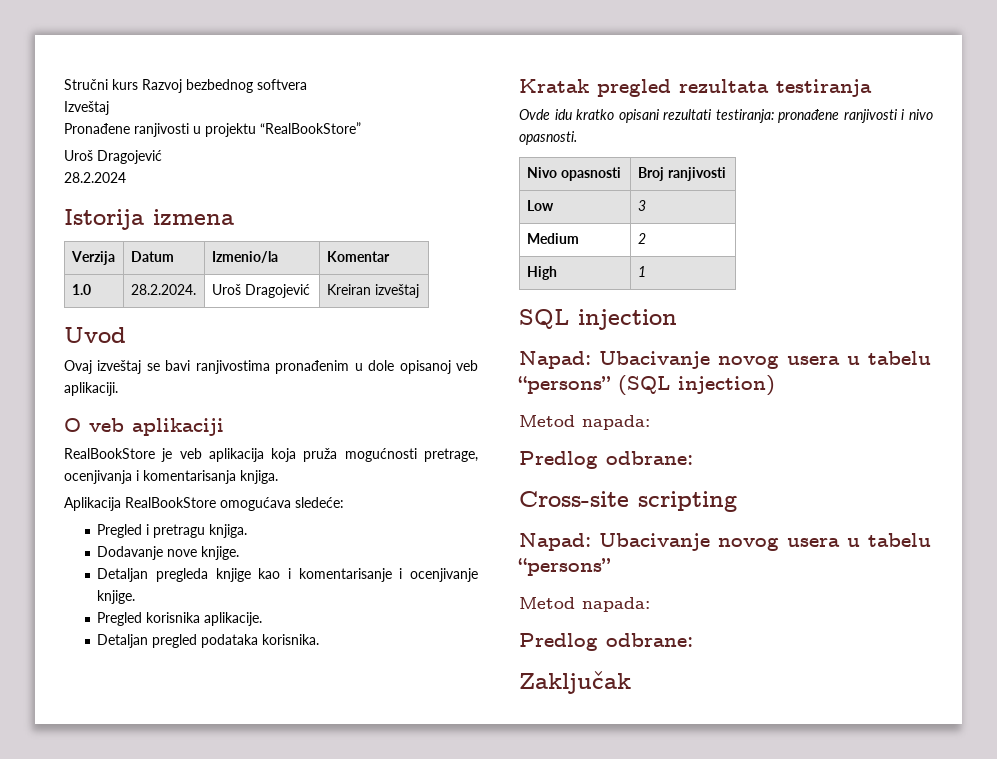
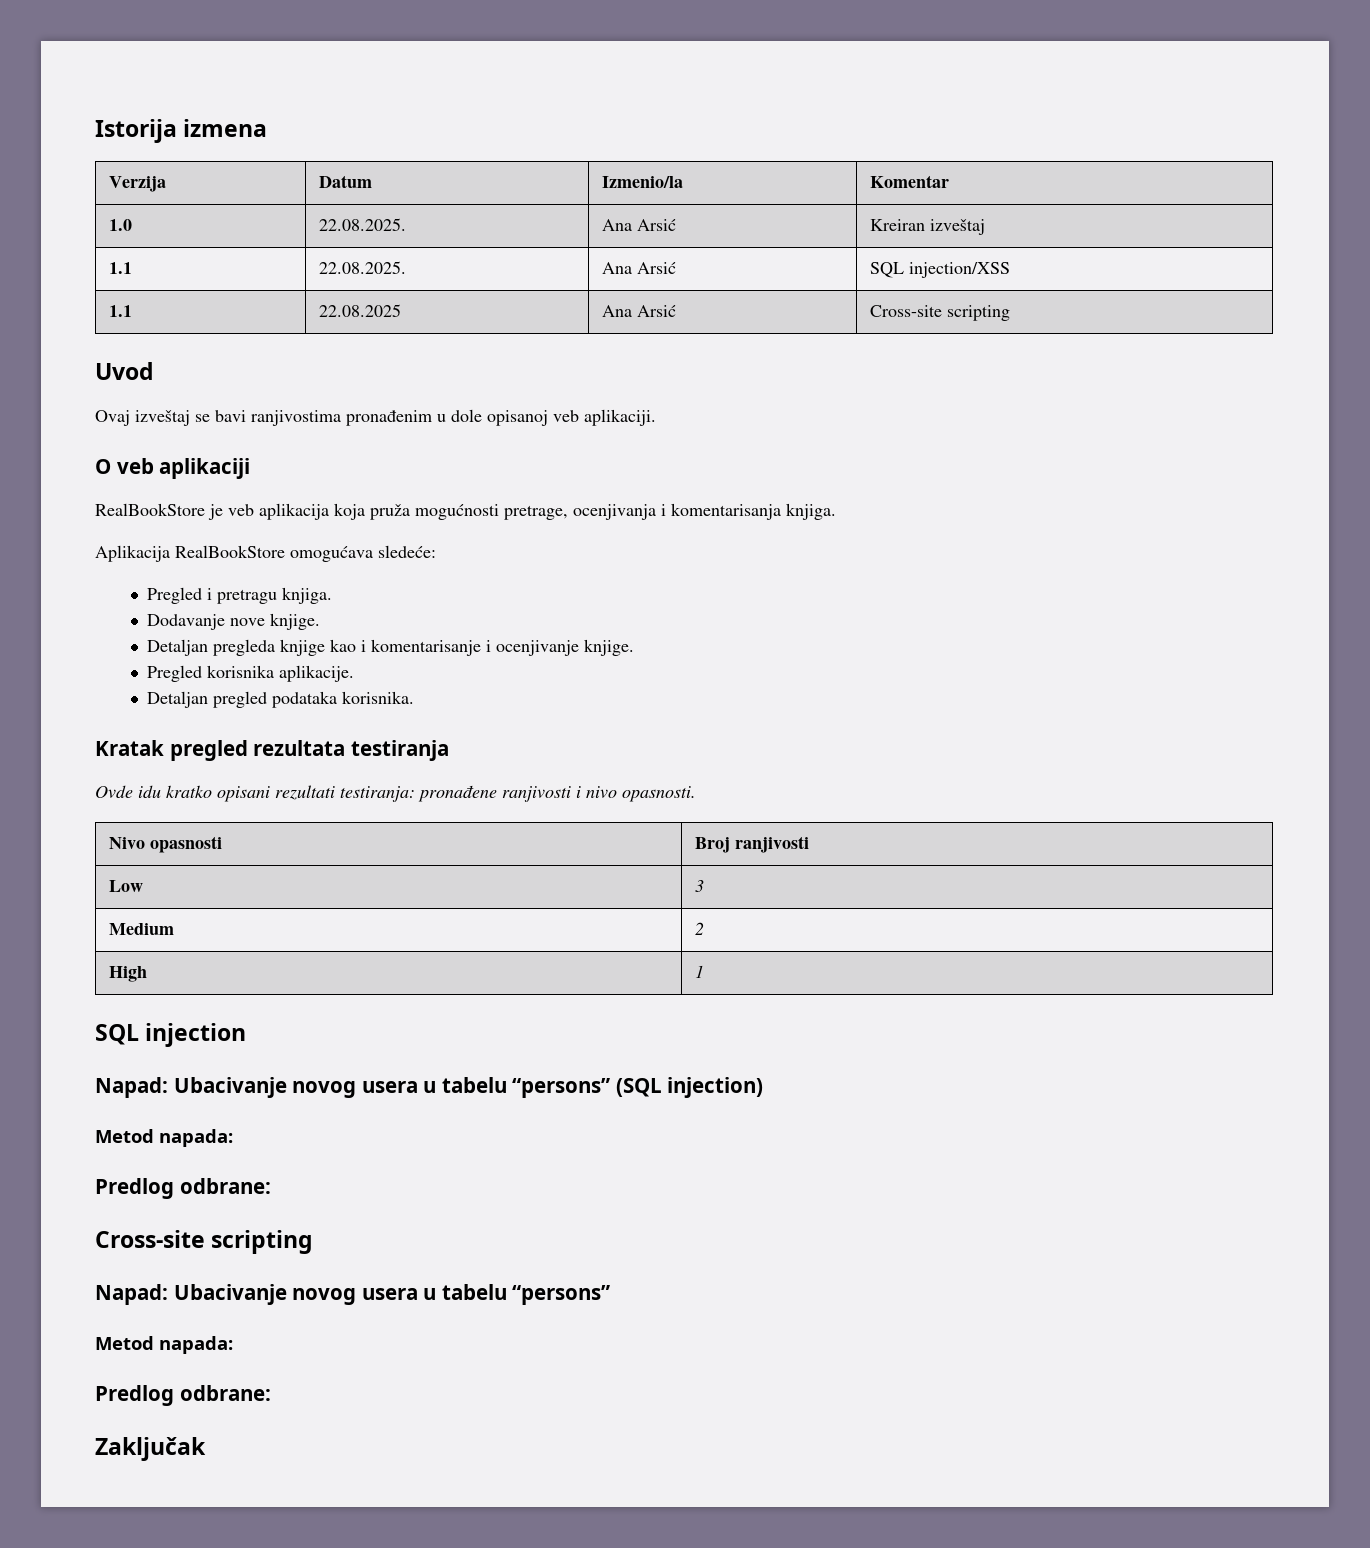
- Stručni kurs Razvoj bezbednog softvera
- Izveštaj
- Pronađene ranjivosti u projektu “RealBookStore”
- Uroš Dragojević
- 28.2.2024
- 1.0 | 28.2.2024. | Uroš Dragojević | Kreiran izveštaj
+ 1.0 | 22.08.2025. | Ana Arsić | Kreiran izveštaj
+ 1.1 | 22.08.2025. | Ana Arsić | SQL injection/XSS
+ 1.1 | 22.08.2025 | Ana Arsić | Cross-site scripting

